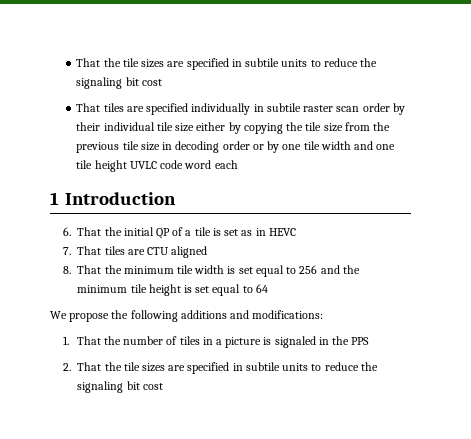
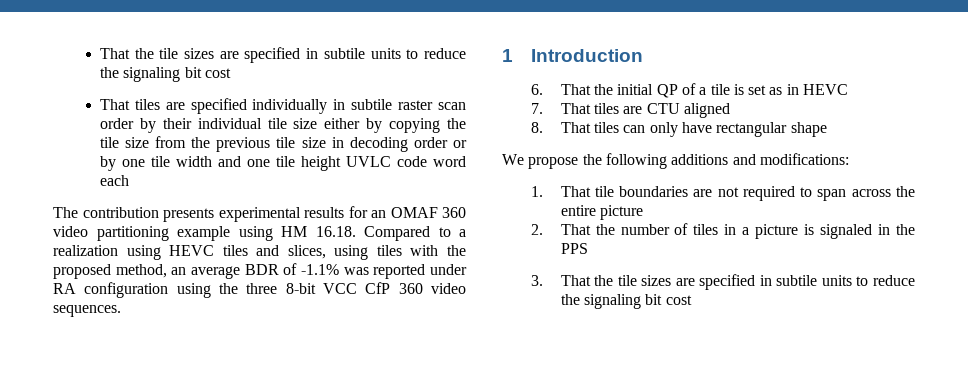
+ The contribution presents experimental results for an OMAF 360 video partitioning example using HM 16.18. Compared to a realization using HEVC tiles and slices, using tiles with the proposed method, an average BDR of -1.1% was reported under RA configuration using the three 8-bit VCC CfP 360 video sequences.
- 8. That the minimum tile width is set equal to 256 and the minimum tile height is set equal to 64
+ 8. That tiles can only have rectangular shape
- 1. That the number of tiles in a picture is signaled in the PPS
+ 1. That tile boundaries are not required to span across the entire picture
+ 2. That the number of tiles in a picture is signaled in the PPS
- 2. That the tile sizes are specified in subtile units to reduce the signaling bit cost
+ 3. That the tile sizes are specified in subtile units to reduce the signaling bit cost

